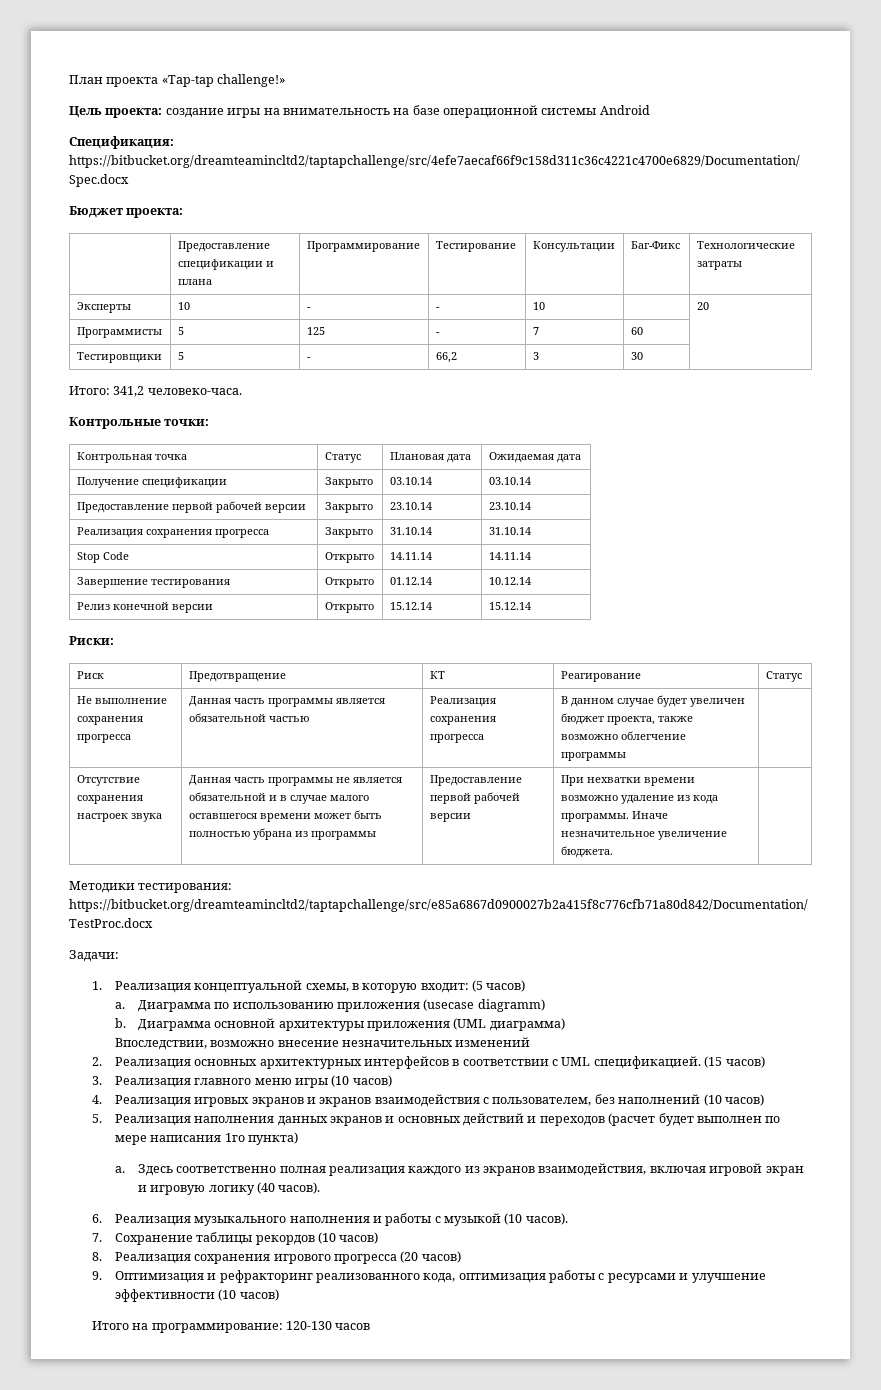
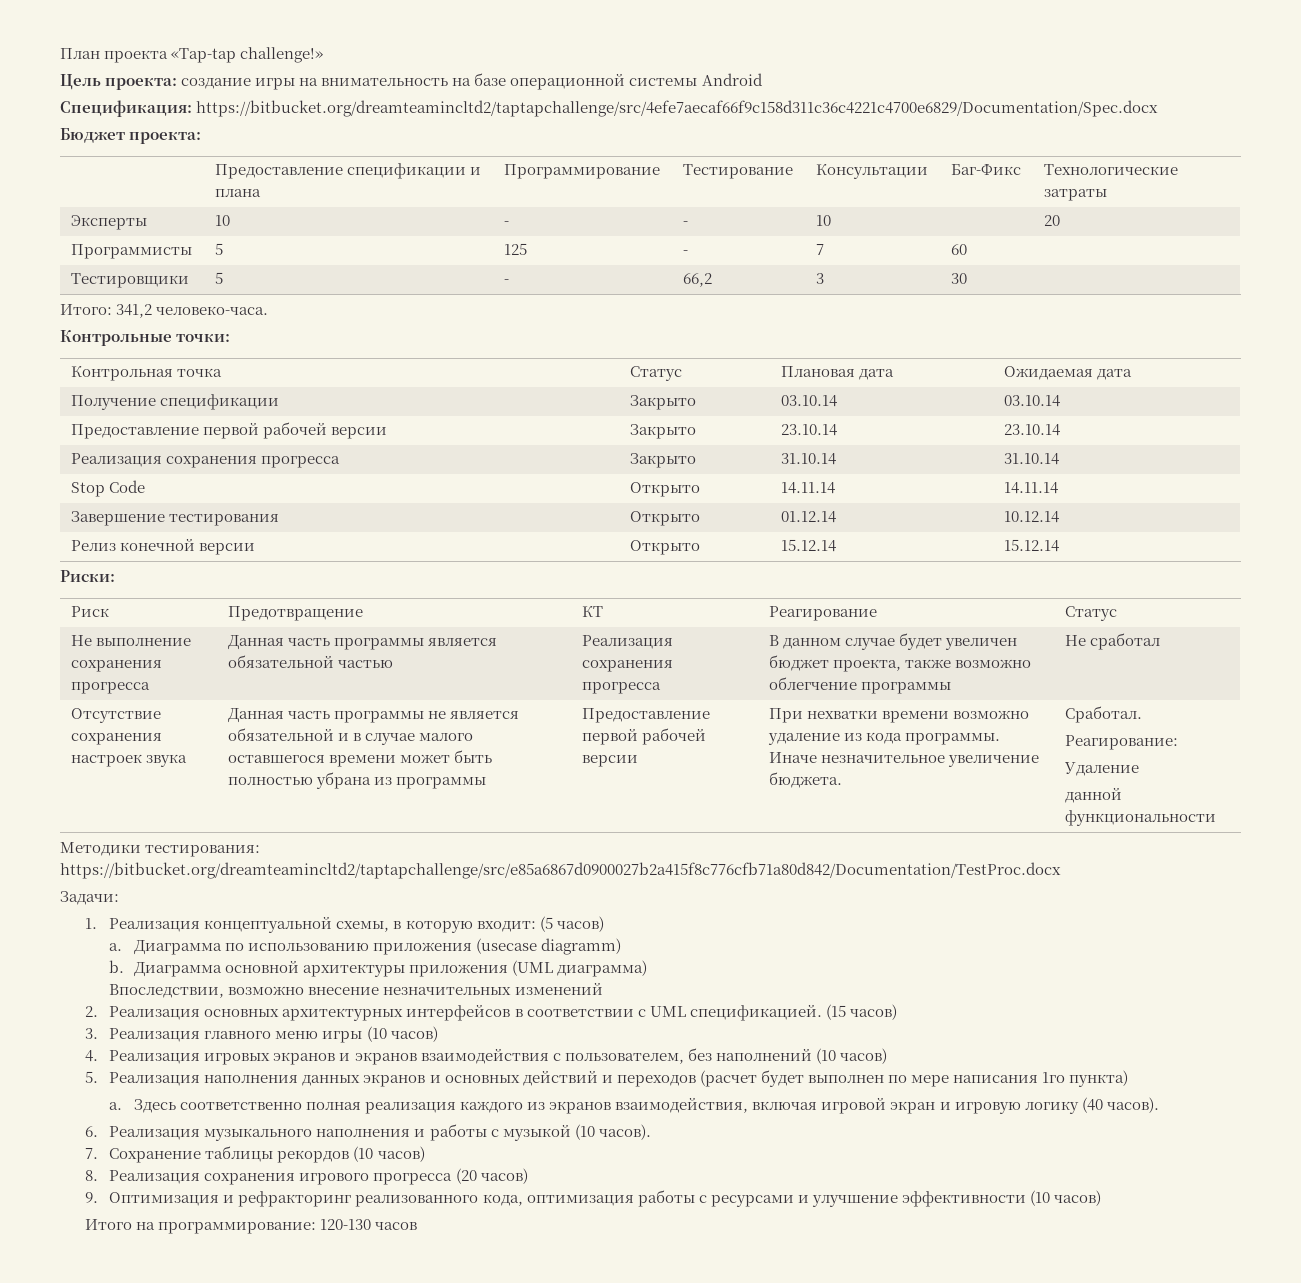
- Не выполнение сохранения прогресса | Данная часть программы является обязательной частью | Реализация сохранения прогресса | В данном случае будет увеличен бюджет проекта, также возможно облегчение программы |
+ Не выполнение сохранения прогресса | Данная часть программы является обязательной частью | Реализация сохранения прогресса | В данном случае будет увеличен бюджет проекта, также возможно облегчение программы | Не сработал
+ Сработал.
+ Реагирование:
+ Удаление
+ данной функциональности

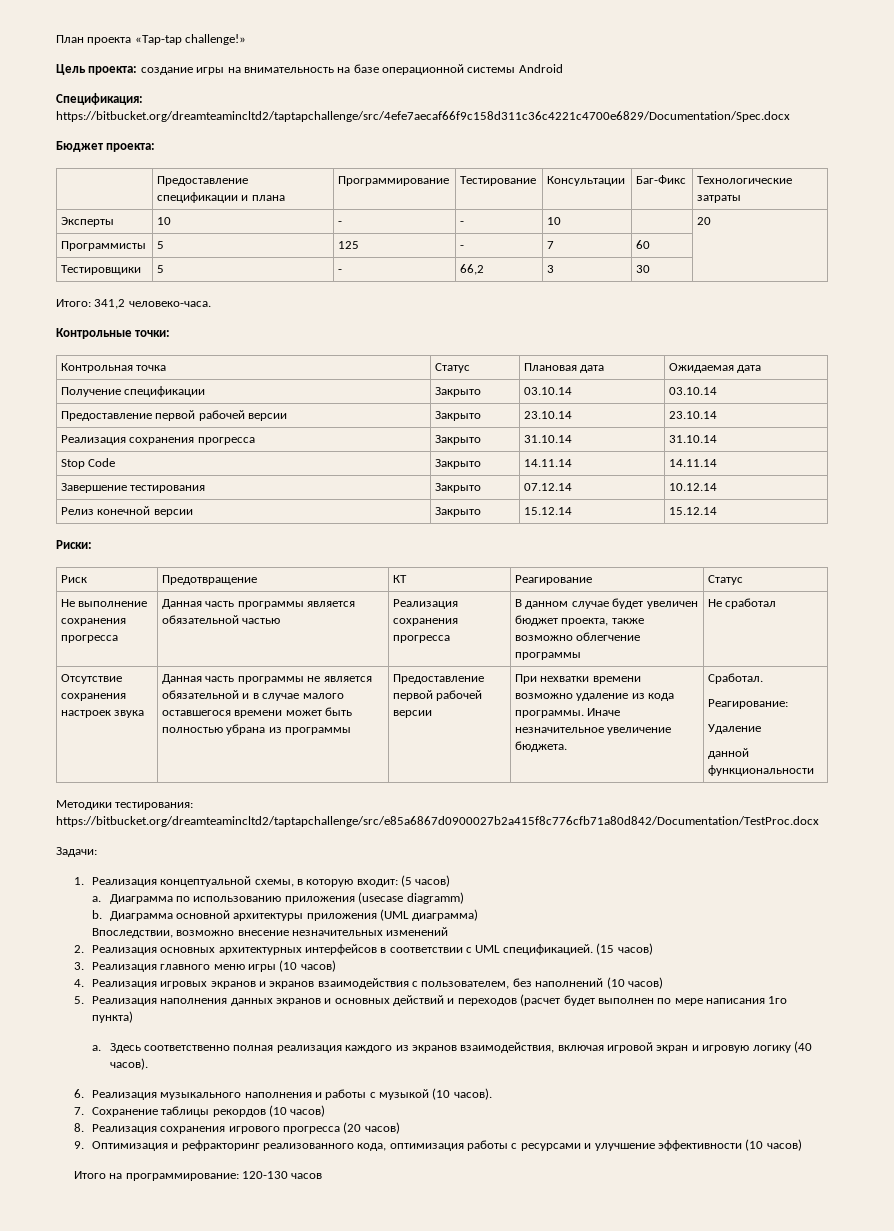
- Stop Code | Открыто | 14.11.14 | 14.11.14
+ Stop Code | Закрыто | 14.11.14 | 14.11.14
- Завершение тестирования | Открыто | 01.12.14 | 10.12.14
+ Завершение тестирования | Закрыто | 07.12.14 | 10.12.14
- Релиз конечной версии | Открыто | 15.12.14 | 15.12.14
+ Релиз конечной версии | Закрыто | 15.12.14 | 15.12.14

